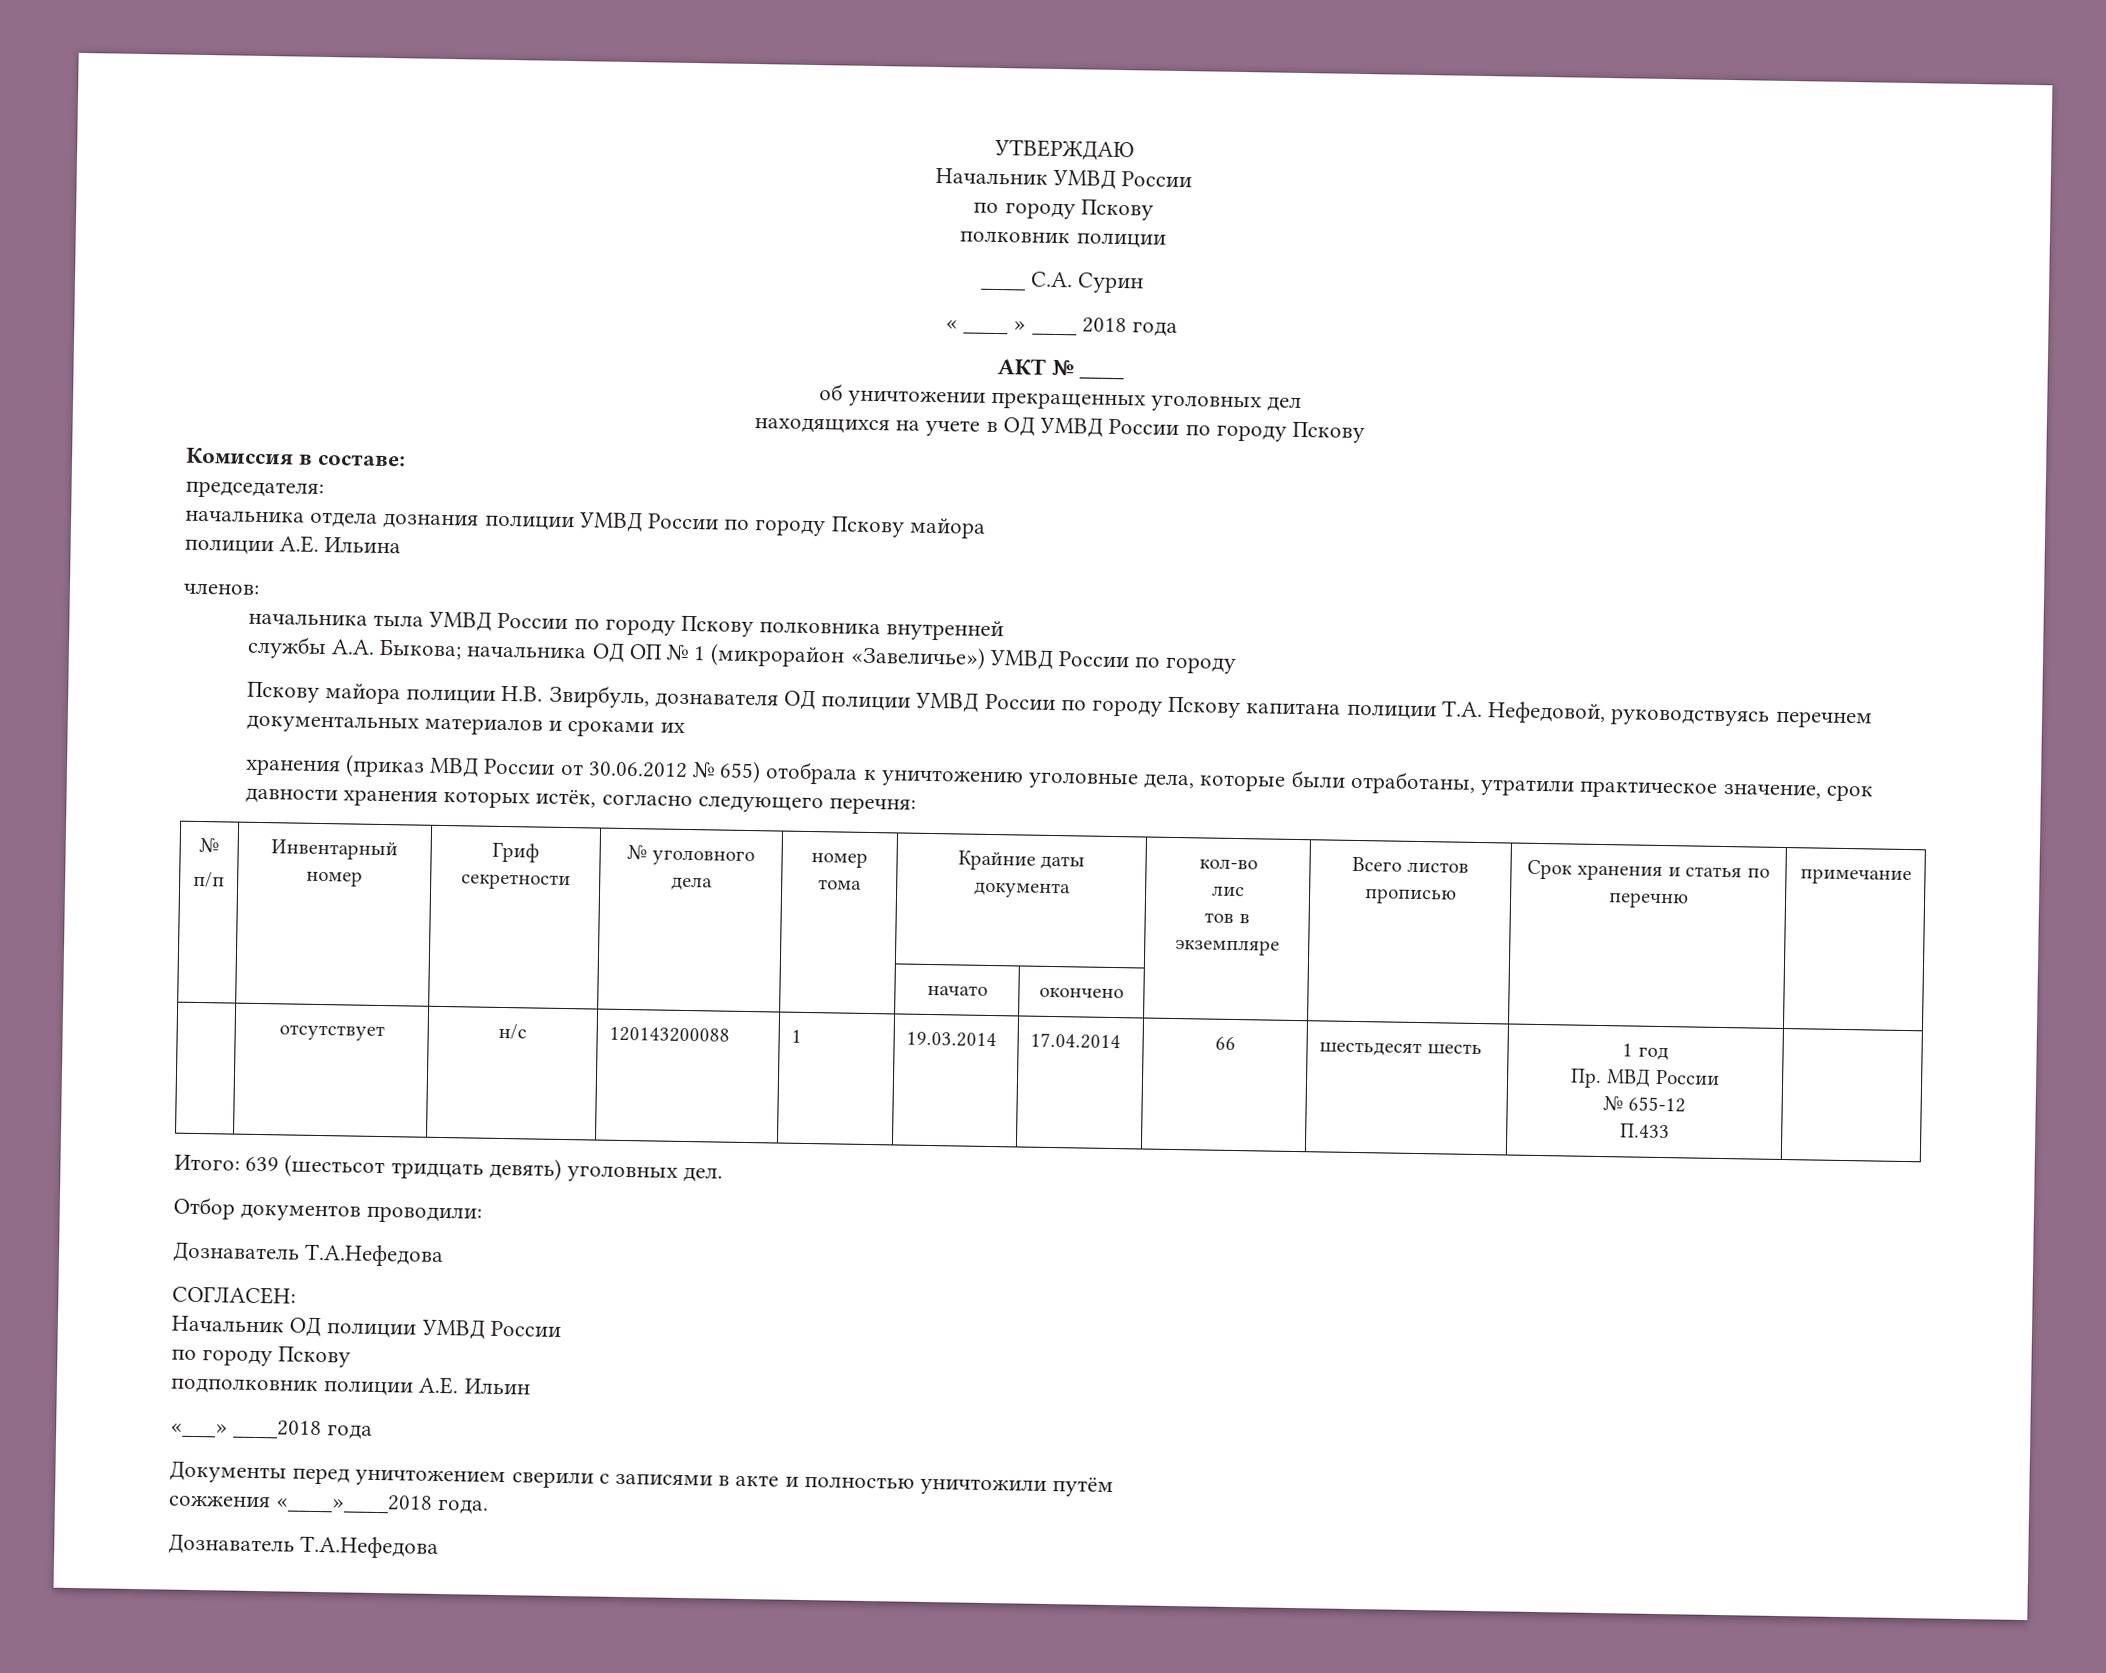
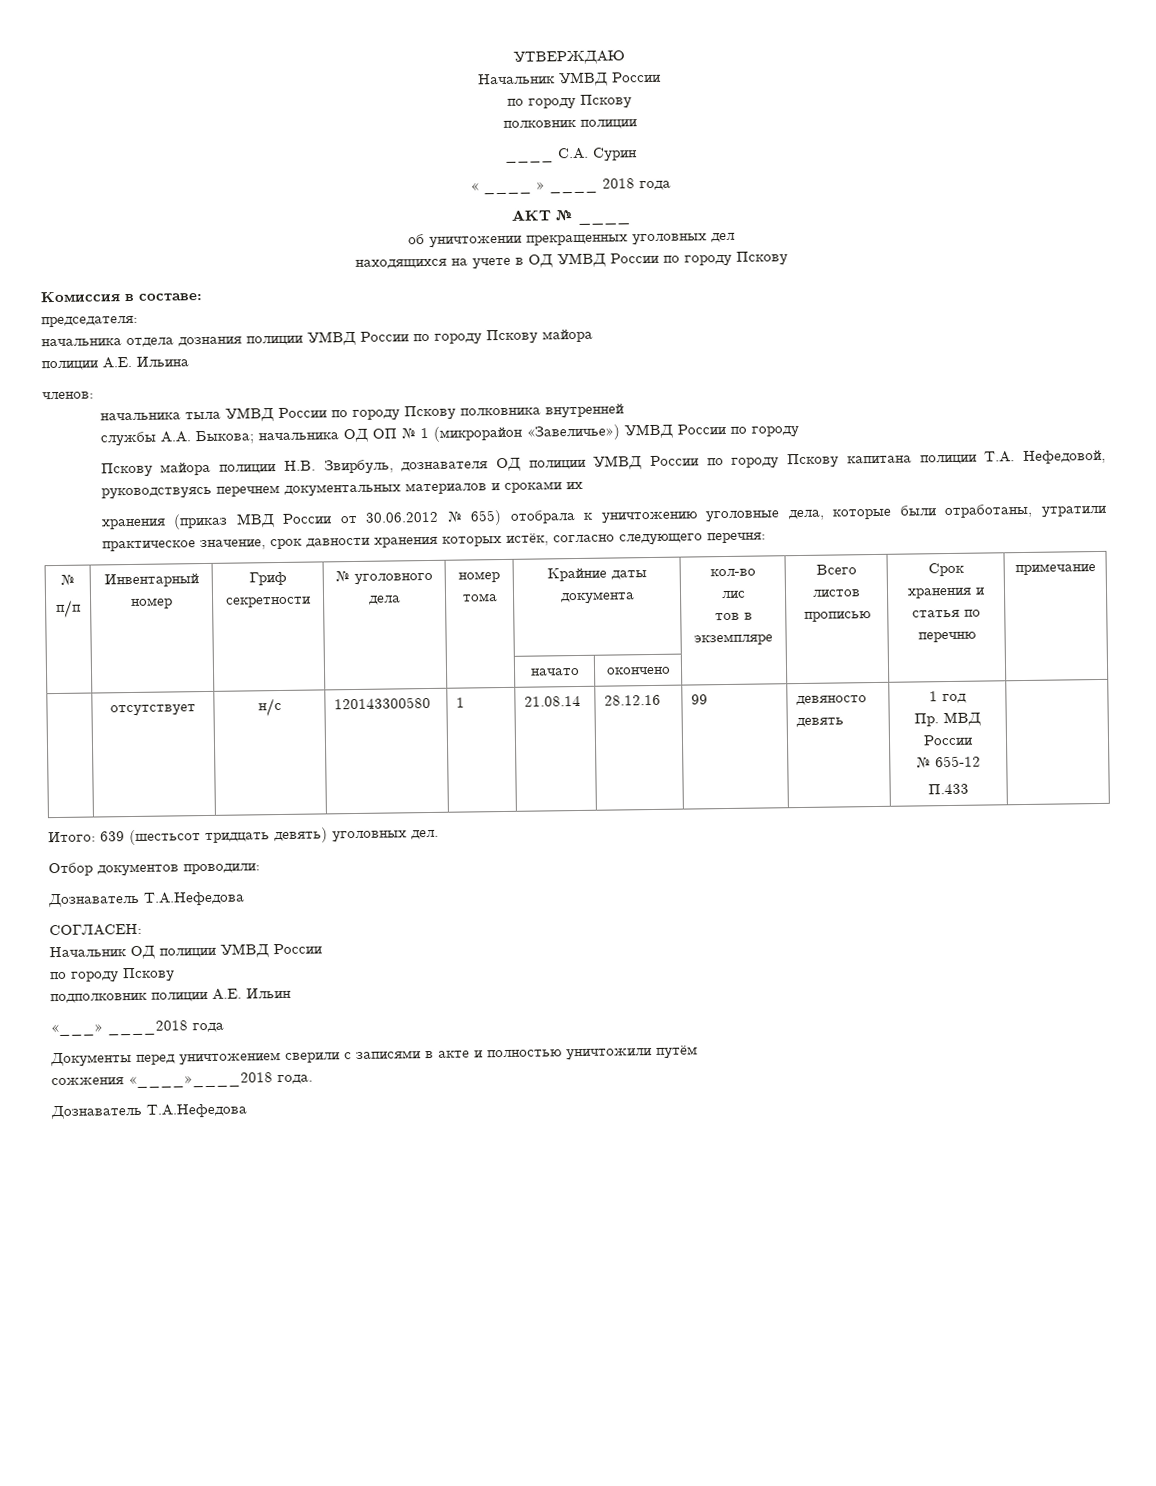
- | отсутствует | н/с | 120143200088 | 1 | 19.03.2014 | 17.04.2014 | 66 | шестьдесят шесть | 1 год
+ | отсутствует | н/с | 120143300580 | 1 | 21.08.14 | 28.12.16 | 99 | девяносто девять | 1 год

